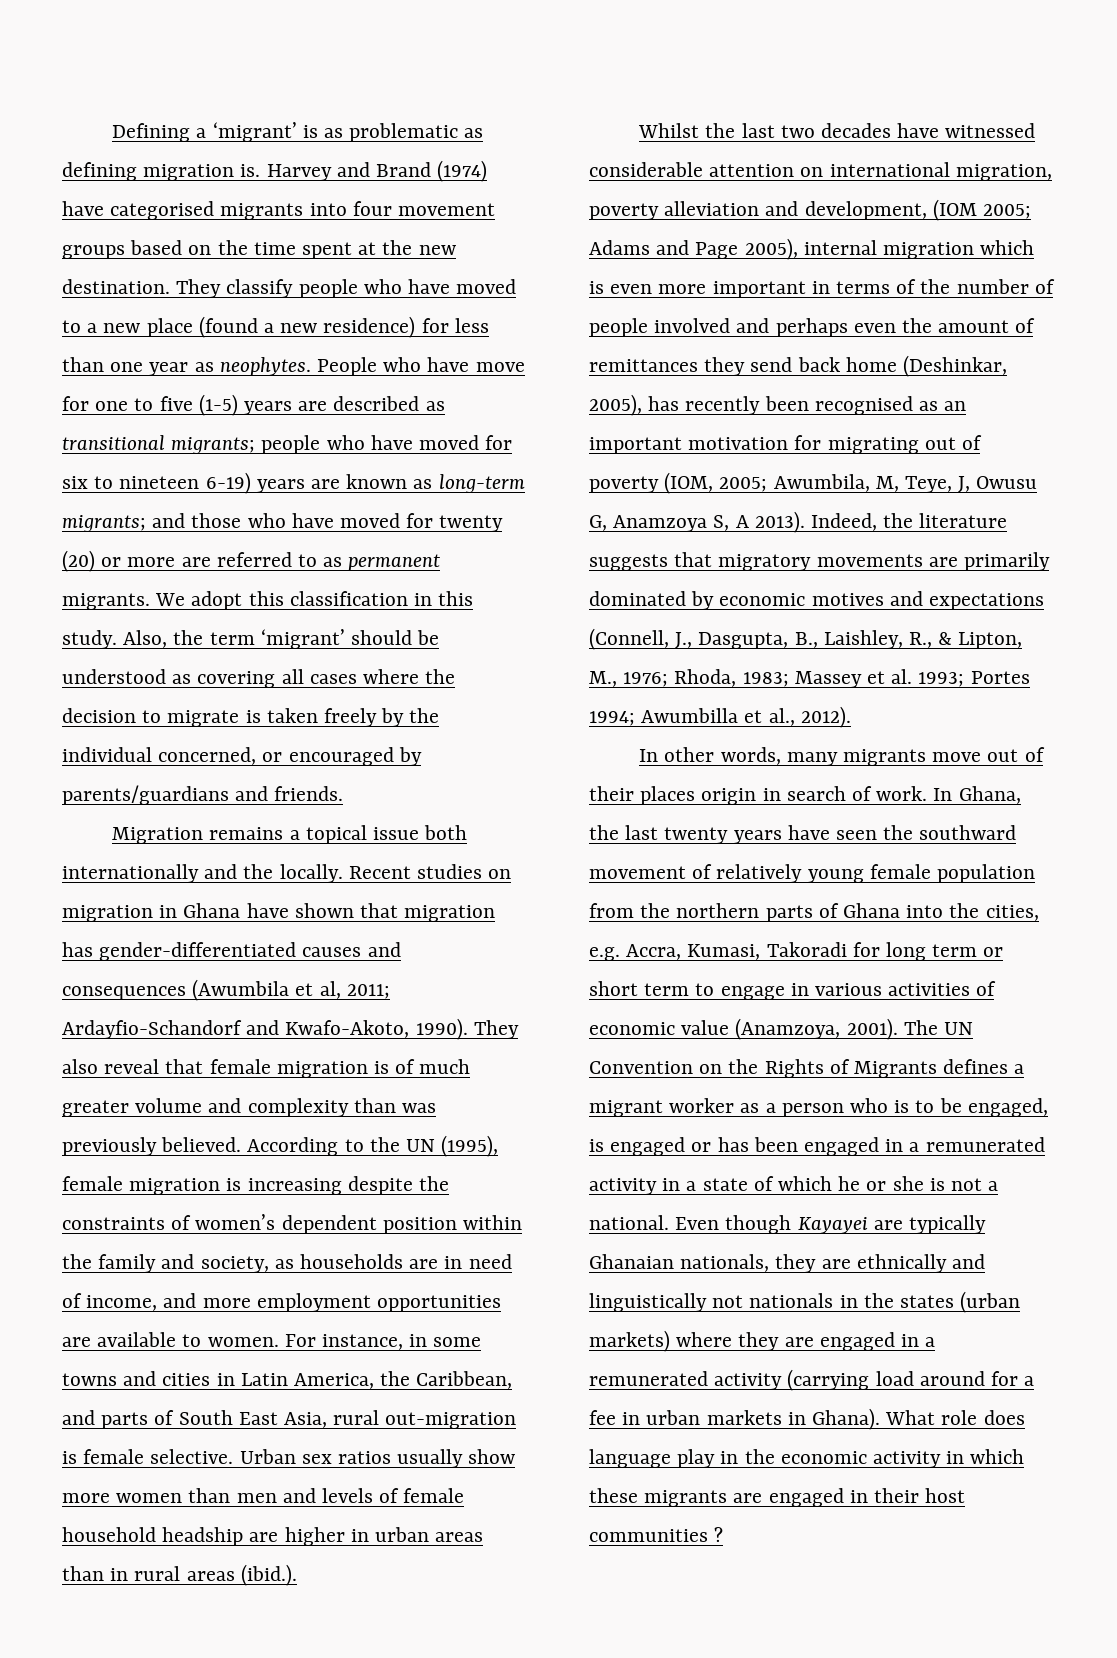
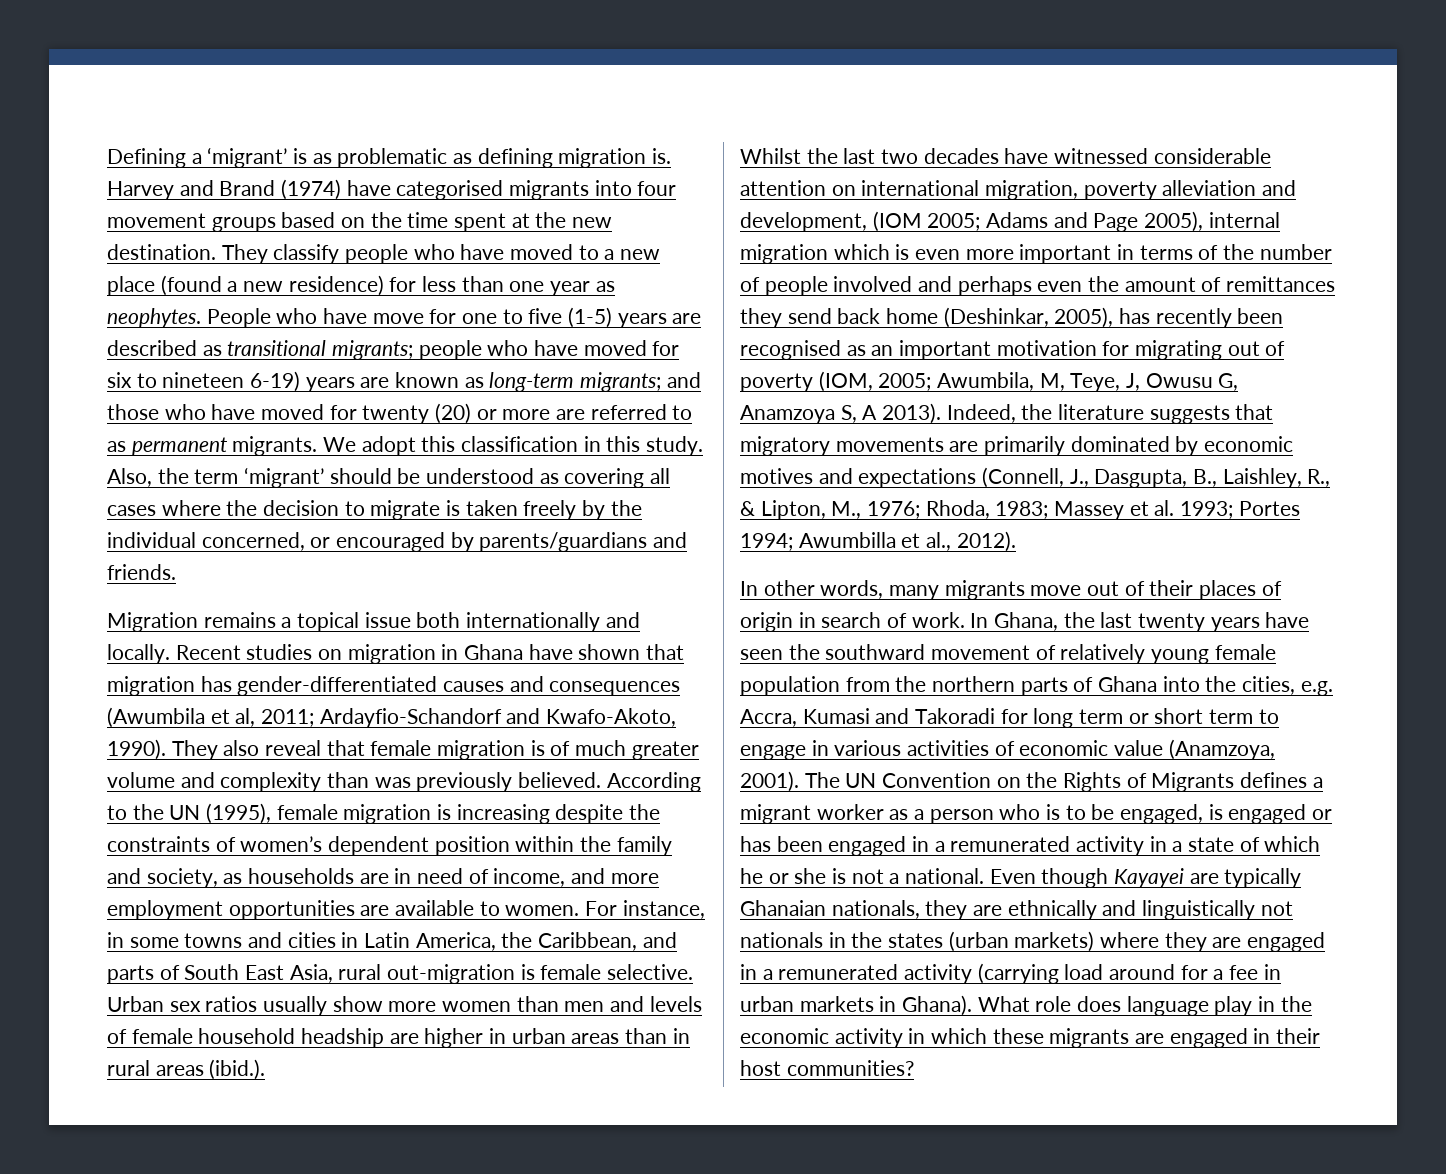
- Migration remains a topical issue both internationally and the locally.
+ Migration remains a topical issue both internationally and locally.
- In other words, many migrants move out of their places origin in search of work.
+ In other words, many migrants move out of their places of origin in search of work.
- In Ghana, the last twenty years have seen the southward movement of relatively young female population from the northern parts of Ghana into the cities, e.g. Accra, Kumasi, Takoradi for long term or short term to engage in various activities of economic value (Anamzoya, 2001).
+ In Ghana, the last twenty years have seen the southward movement of relatively young female population from the northern parts of Ghana into the cities, e.g. Accra, Kumasi and Takoradi for long term or short term to engage in various activities of economic value (Anamzoya, 2001).
- What role does language play in the economic activity in which these migrants are engaged in their host communities ?
+ What role does language play in the economic activity in which these migrants are engaged in their host communities?

